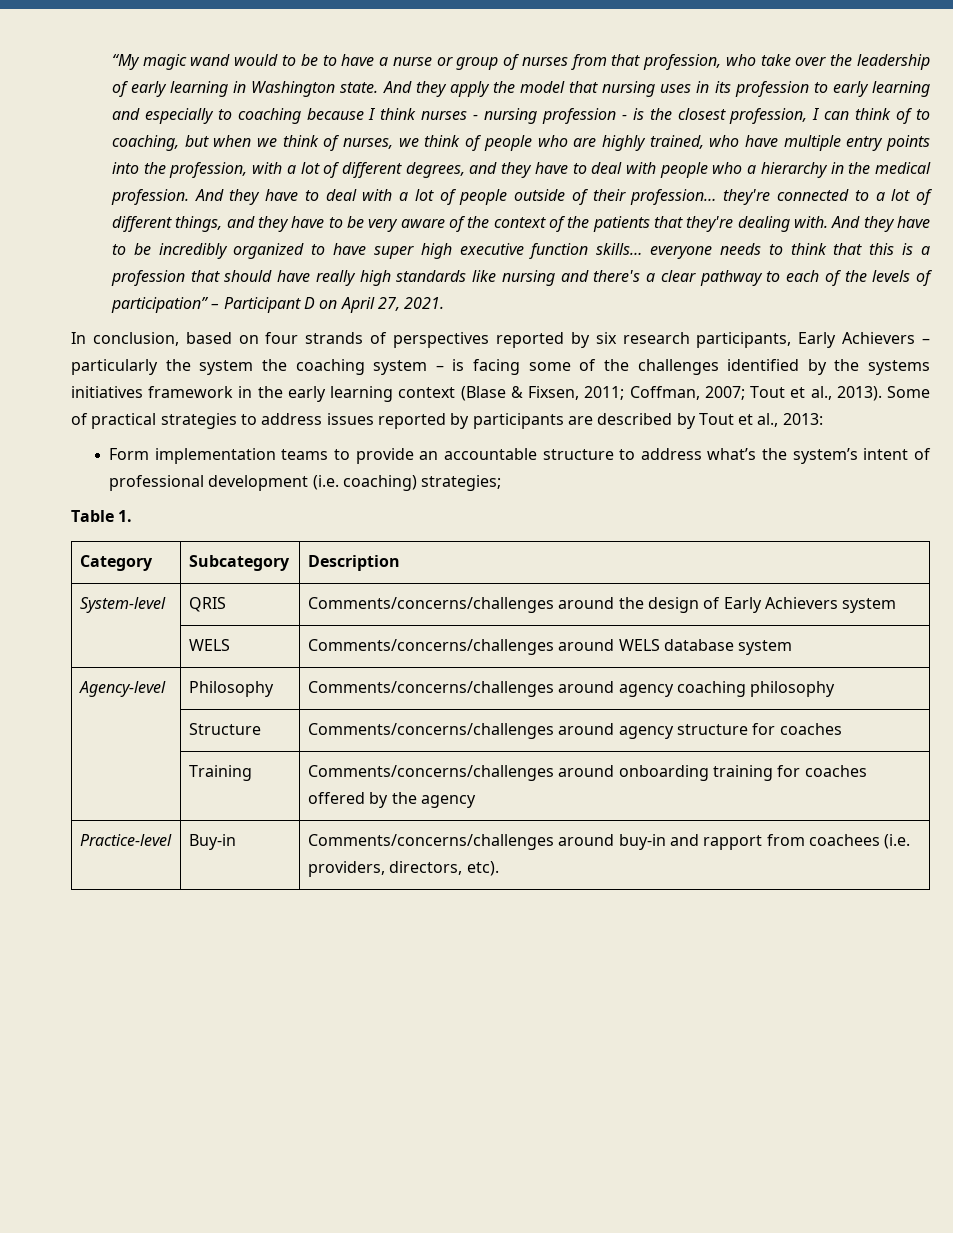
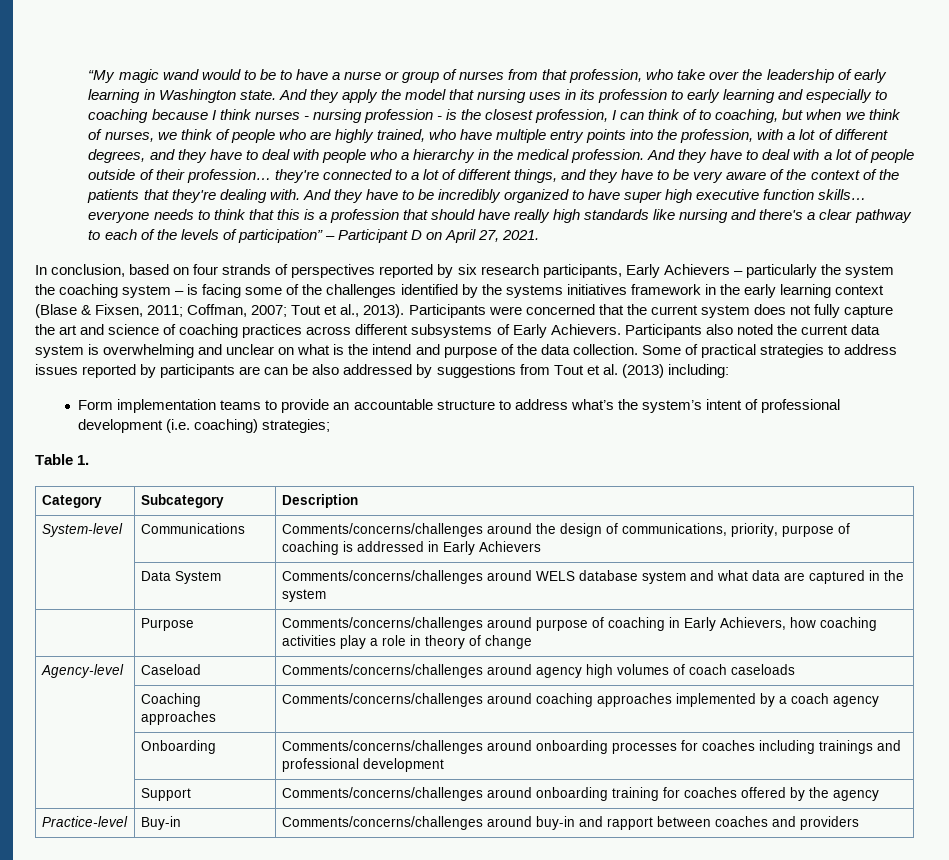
+ Participants were concerned that the current system does not fully capture the art and science of coaching practices across different subsystems of Early Achievers. Participants also noted the current data system is overwhelming and unclear on what is the intend and purpose of the data collection.
- Some of practical strategies to address issues reported by participants are described by Tout et al., 2013:
+ Some of practical strategies to address issues reported by participants are can be also addressed by suggestions from Tout et al. (2013) including:
- System-level | QRIS | Comments/concerns/challenges around the design of Early Achievers system
- | WELS | Comments/concerns/challenges around WELS database system
+ System-level | Communications | Comments/concerns/challenges around the design of communications, priority, purpose of coaching is addressed in Early Achievers
+ | Data System | Comments/concerns/challenges around WELS database system and what data are captured in the system
+ | Purpose | Comments/concerns/challenges around purpose of coaching in Early Achievers, how coaching activities play a role in theory of change
- Agency-level | Philosophy | Comments/concerns/challenges around agency coaching philosophy
- | Structure | Comments/concerns/challenges around agency structure for coaches
- | Training | Comments/concerns/challenges around onboarding training for coaches offered by the agency
+ Agency-level | Caseload | Comments/concerns/challenges around agency high volumes of coach caseloads
+ | Coaching approaches | Comments/concerns/challenges around coaching approaches implemented by a coach agency
+ | Onboarding | Comments/concerns/challenges around onboarding processes for coaches including trainings and professional development
+ | Support | Comments/concerns/challenges around onboarding training for coaches offered by the agency
- Practice-level | Buy-in | Comments/concerns/challenges around buy-in and rapport from coachees (i.e. providers, directors, etc).
+ Practice-level | Buy-in | Comments/concerns/challenges around buy-in and rapport between coaches and providers

